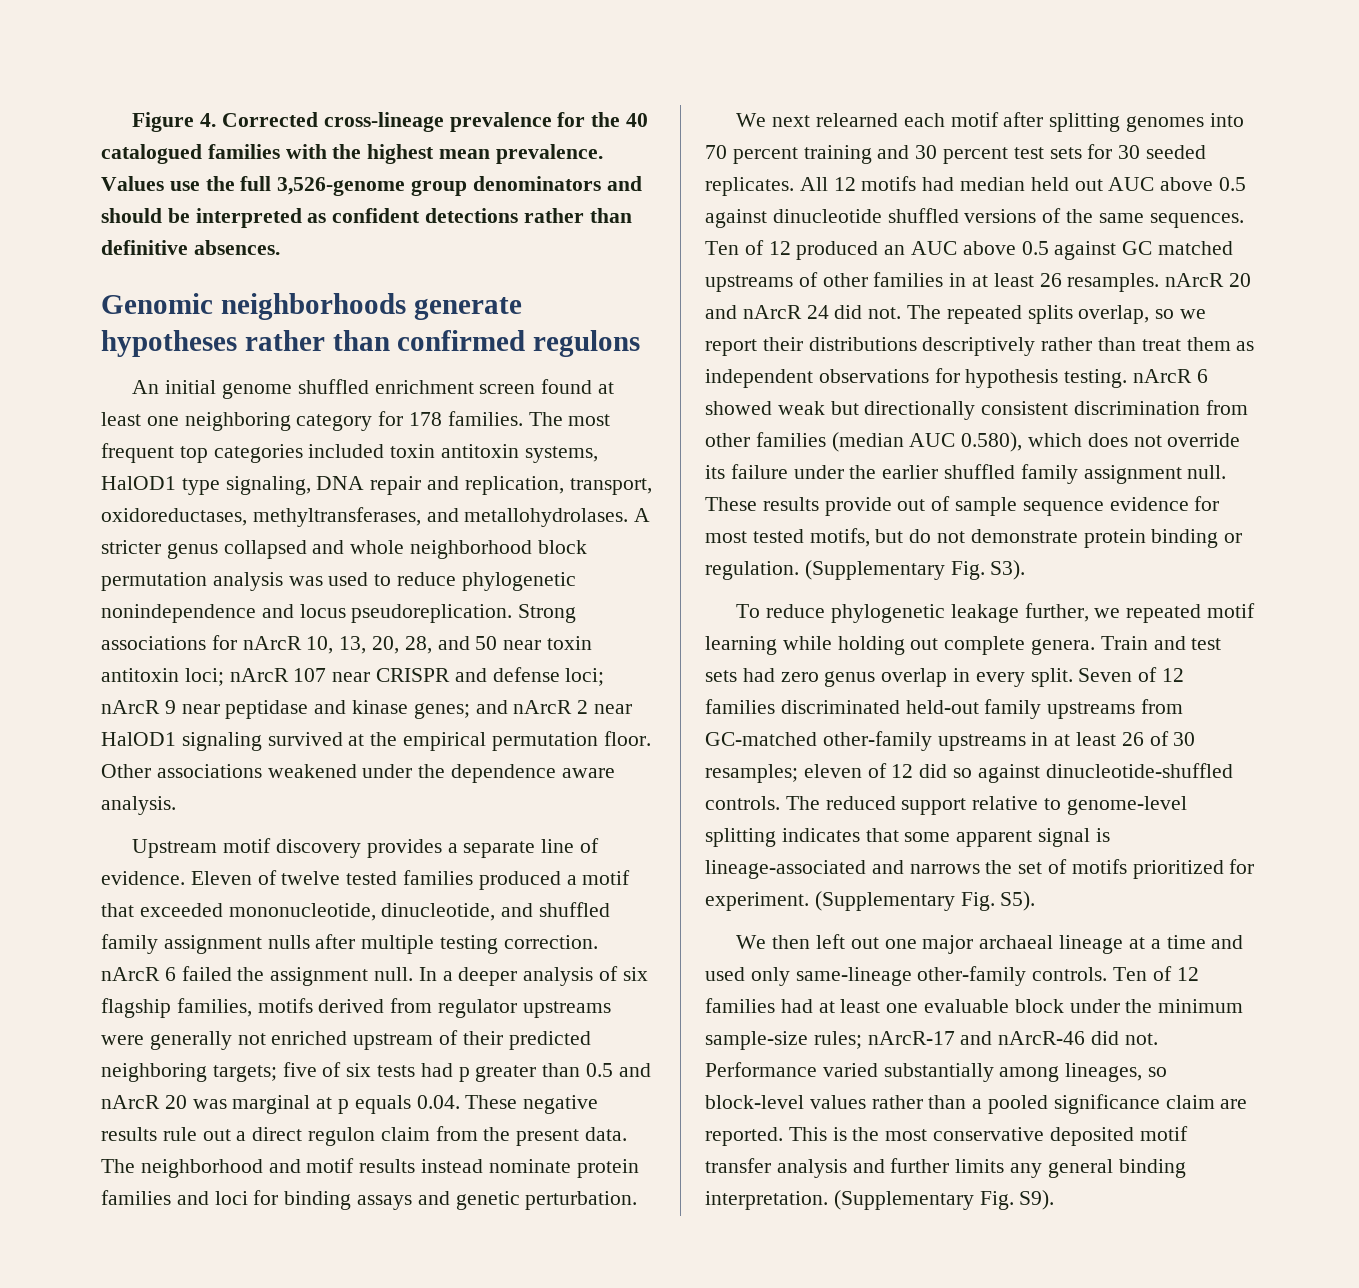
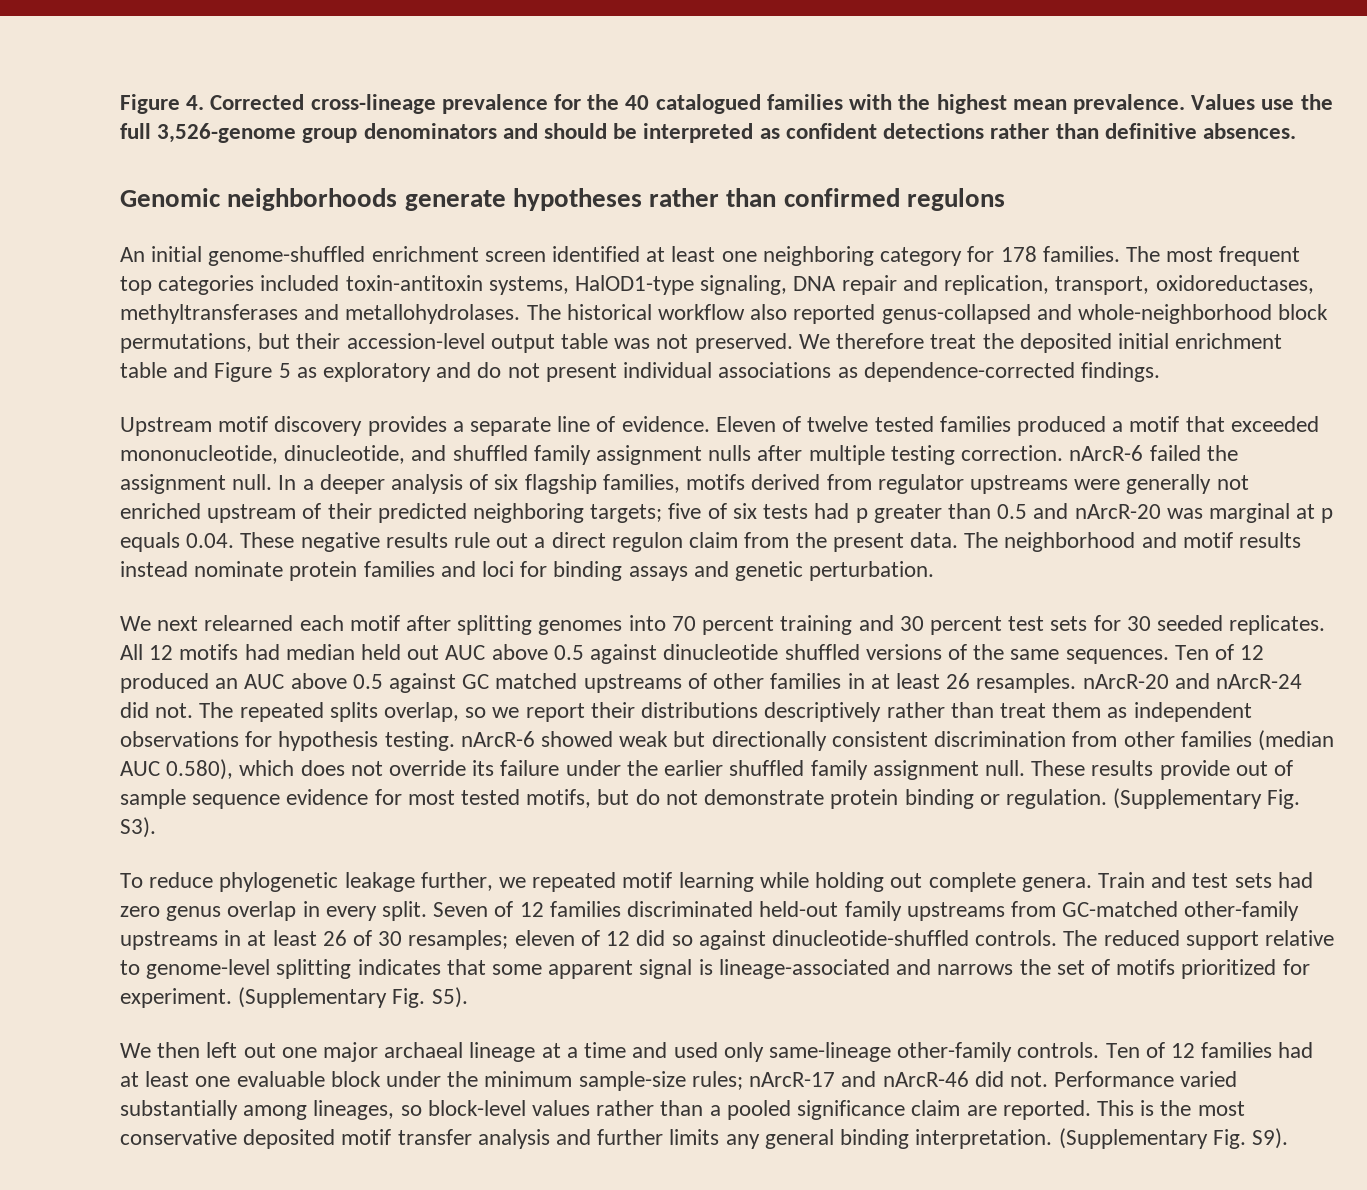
- An initial genome shuffled enrichment screen found at least one neighboring category for 178 families.
+ An initial genome-shuffled enrichment screen identified at least one neighboring category for 178 families.
- The most frequent top categories included toxin antitoxin systems, HalOD1 type signaling, DNA repair and replication, transport, oxidoreductases, methyltransferases, and metallohydrolases.
+ The most frequent top categories included toxin-antitoxin systems, HalOD1-type signaling, DNA repair and replication, transport, oxidoreductases, methyltransferases and metallohydrolases.
- A stricter genus collapsed and whole neighborhood block permutation analysis was used to reduce phylogenetic nonindependence and locus pseudoreplication. Strong associations for nArcR 10, 13, 20, 28, and 50 near toxin antitoxin loci; nArcR 107 near CRISPR and defense loci; nArcR 9 near peptidase and kinase genes; and nArcR 2 near HalOD1 signaling survived at the empirical permutation floor. Other associations weakened under the dependence aware analysis.
+ The historical workflow also reported genus-collapsed and whole-neighborhood block permutations, but their accession-level output table was not preserved. We therefore treat the deposited initial enrichment table and Figure 5 as exploratory and do not present individual associations as dependence-corrected findings.
- Eleven of twelve tested families produced a motif that exceeded mononucleotide, dinucleotide, and shuffled family assignment nulls after multiple testing correction. nArcR 6 failed the assignment null.
+ Eleven of twelve tested families produced a motif that exceeded mononucleotide, dinucleotide, and shuffled family assignment nulls after multiple testing correction. nArcR-6 failed the assignment null.
- In a deeper analysis of six flagship families, motifs derived from regulator upstreams were generally not enriched upstream of their predicted neighboring targets; five of six tests had p greater than 0.5 and nArcR 20 was marginal at p equals 0.04. These negative results rule out a direct regulon claim from the present data.
+ In a deeper analysis of six flagship families, motifs derived from regulator upstreams were generally not enriched upstream of their predicted neighboring targets; five of six tests had p greater than 0.5 and nArcR-20 was marginal at p equals 0.04. These negative results rule out a direct regulon claim from the present data.
- Ten of 12 produced an AUC above 0.5 against GC matched upstreams of other families in at least 26 resamples. nArcR 20 and nArcR 24 did not.
+ Ten of 12 produced an AUC above 0.5 against GC matched upstreams of other families in at least 26 resamples. nArcR-20 and nArcR-24 did not.
- The repeated splits overlap, so we report their distributions descriptively rather than treat them as independent observations for hypothesis testing. nArcR 6 showed weak but directionally consistent discrimination from other families (median AUC 0.580), which does not override its failure under the earlier shuffled family assignment null.
+ The repeated splits overlap, so we report their distributions descriptively rather than treat them as independent observations for hypothesis testing. nArcR-6 showed weak but directionally consistent discrimination from other families (median AUC 0.580), which does not override its failure under the earlier shuffled family assignment null.

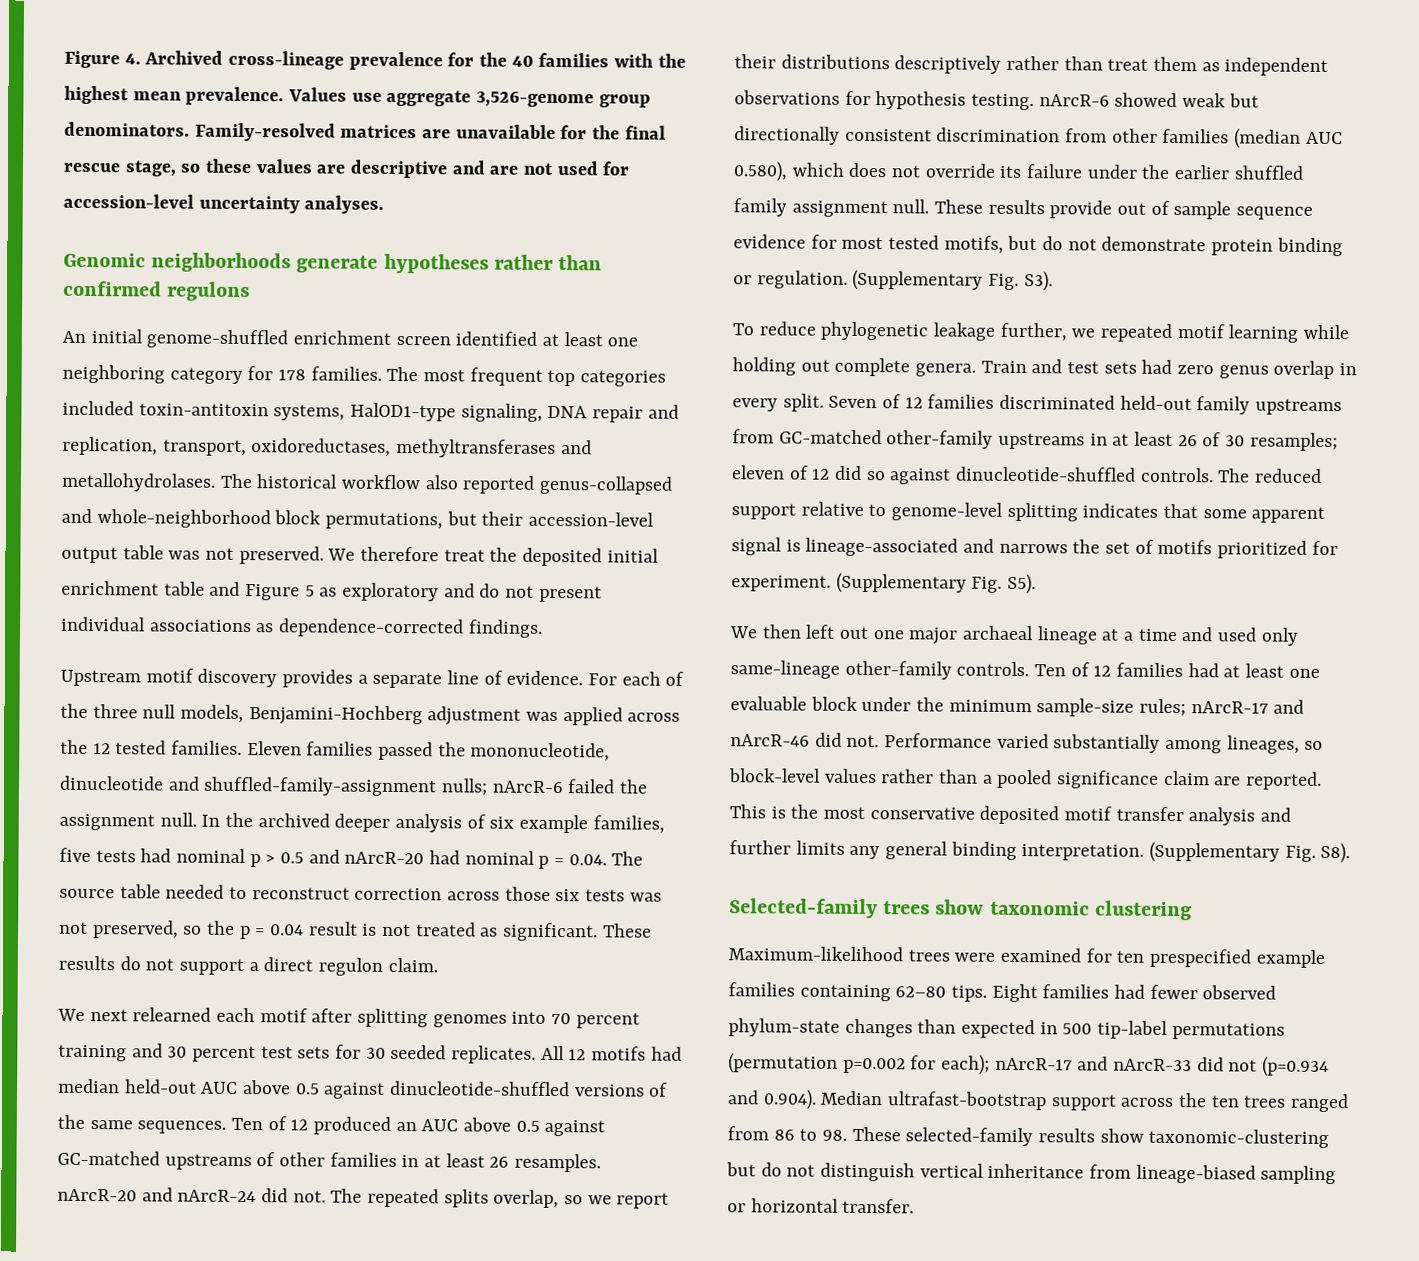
- Figure 4. Corrected cross-lineage prevalence for the 40 catalogued families with the highest mean prevalence.
+ Figure 4. Archived cross-lineage prevalence for the 40 families with the highest mean prevalence.
- Values use the full 3,526-genome group denominators and should be interpreted as confident detections rather than definitive absences.
+ Values use aggregate 3,526-genome group denominators. Family-resolved matrices are unavailable for the final rescue stage, so these values are descriptive and are not used for accession-level uncertainty analyses.
- Eleven of twelve tested families produced a motif that exceeded mononucleotide, dinucleotide, and shuffled family assignment nulls after multiple testing correction. nArcR-6 failed the assignment null.
+ For each of the three null models, Benjamini-Hochberg adjustment was applied across the 12 tested families. Eleven families passed the mononucleotide, dinucleotide and shuffled-family-assignment nulls; nArcR-6 failed the assignment null.
- In a deeper analysis of six flagship families, motifs derived from regulator upstreams were generally not enriched upstream of their predicted neighboring targets; five of six tests had p greater than 0.5 and nArcR-20 was marginal at p equals 0.04. These negative results rule out a direct regulon claim from the present data. The neighborhood and motif results instead nominate protein families and loci for binding assays and genetic perturbation.
+ In the archived deeper analysis of six example families, five tests had nominal p > 0.5 and nArcR-20 had nominal p = 0.04. The source table needed to reconstruct correction across those six tests was not preserved, so the p = 0.04 result is not treated as significant. These results do not support a direct regulon claim.
- All 12 motifs had median held out AUC above 0.5 against dinucleotide shuffled versions of the same sequences.
+ All 12 motifs had median held-out AUC above 0.5 against dinucleotide-shuffled versions of the same sequences.
- Ten of 12 produced an AUC above 0.5 against GC matched upstreams of other families in at least 26 resamples. nArcR-20 and nArcR-24 did not.
+ Ten of 12 produced an AUC above 0.5 against GC-matched upstreams of other families in at least 26 resamples. nArcR-20 and nArcR-24 did not.
- (Supplementary Fig. S9).
+ (Supplementary Fig. S8).
+ Selected-family trees show taxonomic clustering
+ Maximum-likelihood trees were examined for ten prespecified example families containing 62–80 tips. Eight families had fewer observed phylum-state changes than expected in 500 tip-label permutations (permutation p=0.002 for each); nArcR-17 and nArcR-33 did not (p=0.934 and 0.904). Median ultrafast-bootstrap support across the ten trees ranged from 86 to 98. These selected-family results show taxonomic-clustering but do not distinguish vertical inheritance from lineage-biased sampling or horizontal transfer.

